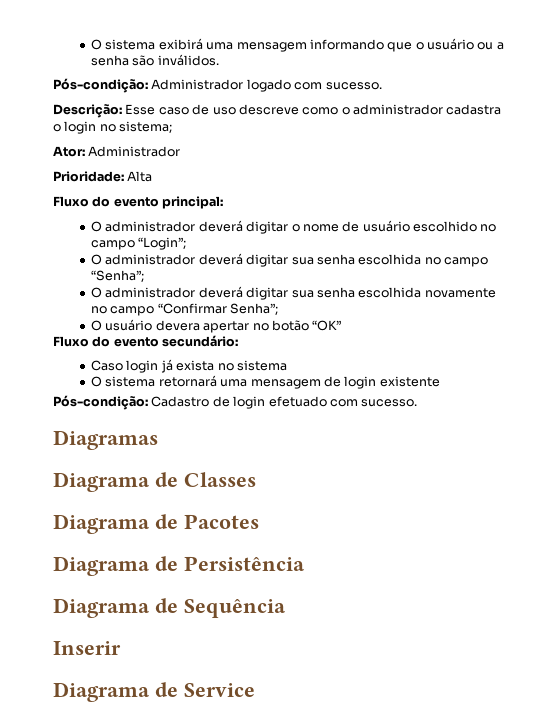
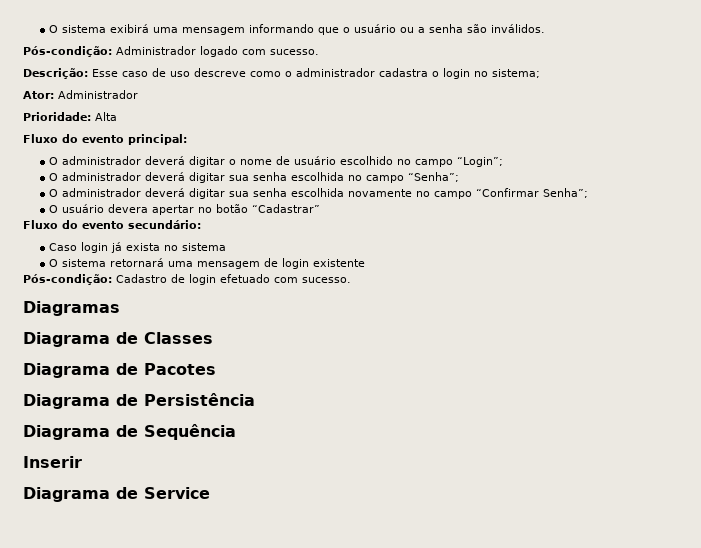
- O usuário devera apertar no botão “OK”
+ O usuário devera apertar no botão “Cadastrar”

